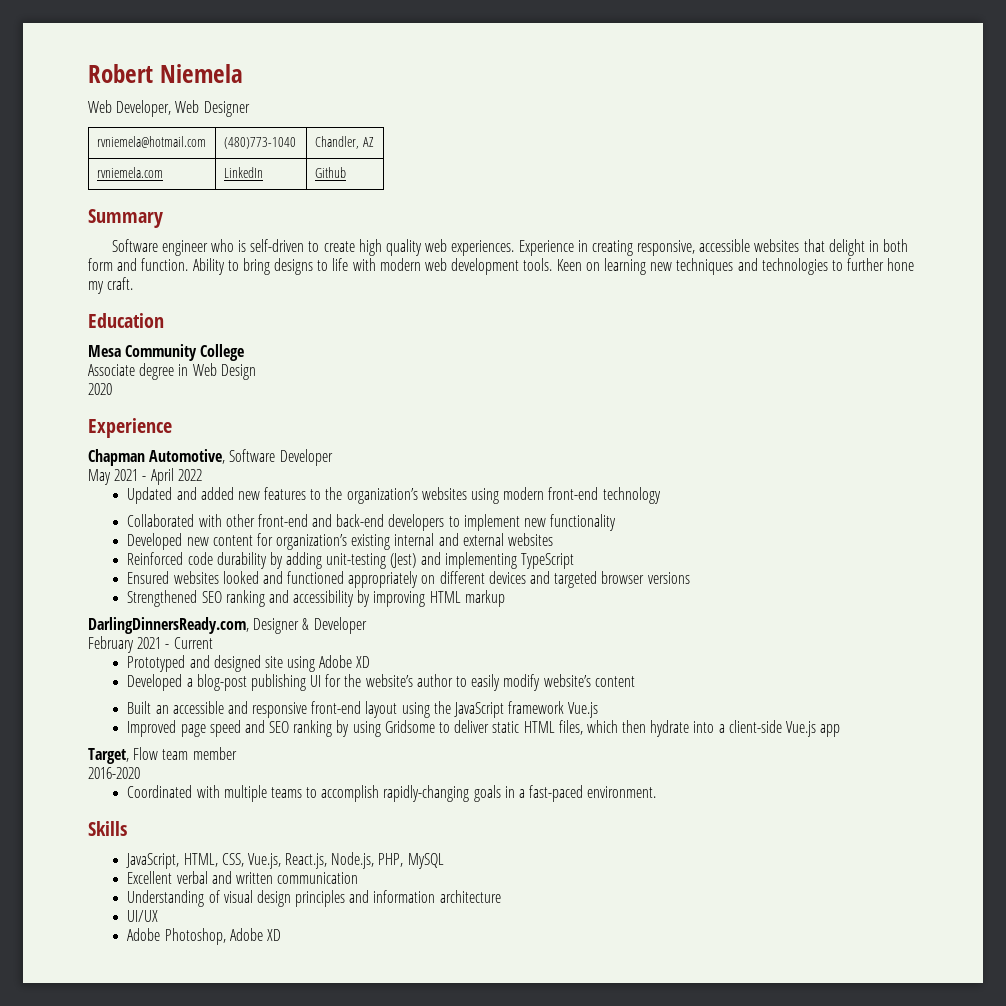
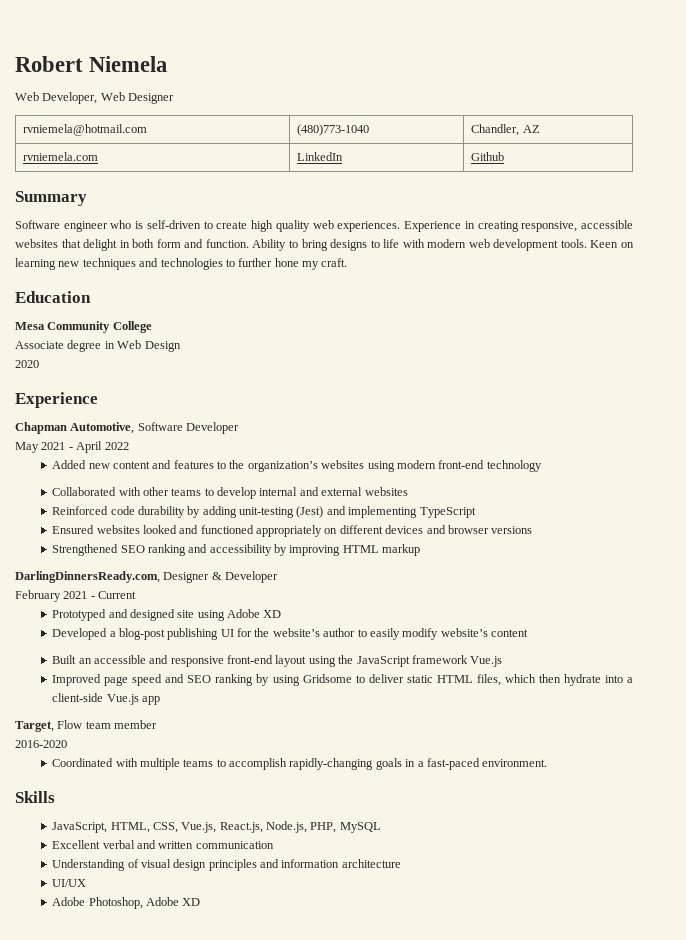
- Updated and added new features to the organization’s websites using modern front-end technology
+ Added new content and features to the organization’s websites using modern front-end technology
- Collaborated with other front-end and back-end developers to implement new functionality
- Developed new content for organization’s existing internal and external websites
+ Collaborated with other teams to develop internal and external websites
- Ensured websites looked and functioned appropriately on different devices and targeted browser versions
+ Ensured websites looked and functioned appropriately on different devices and browser versions

